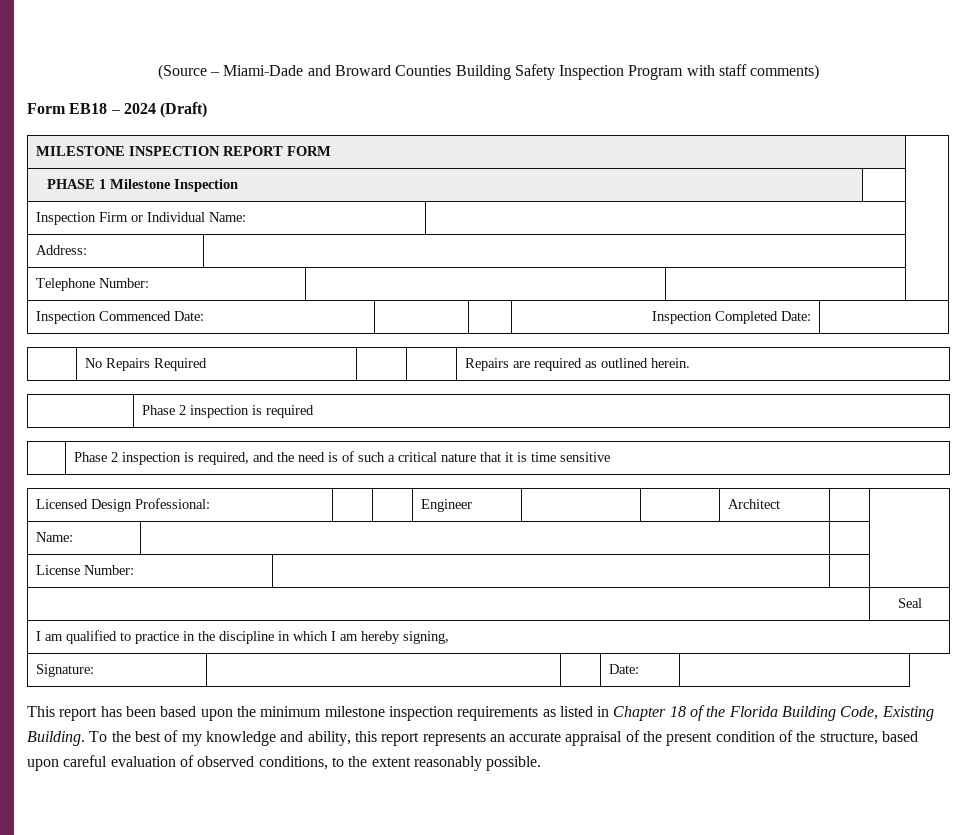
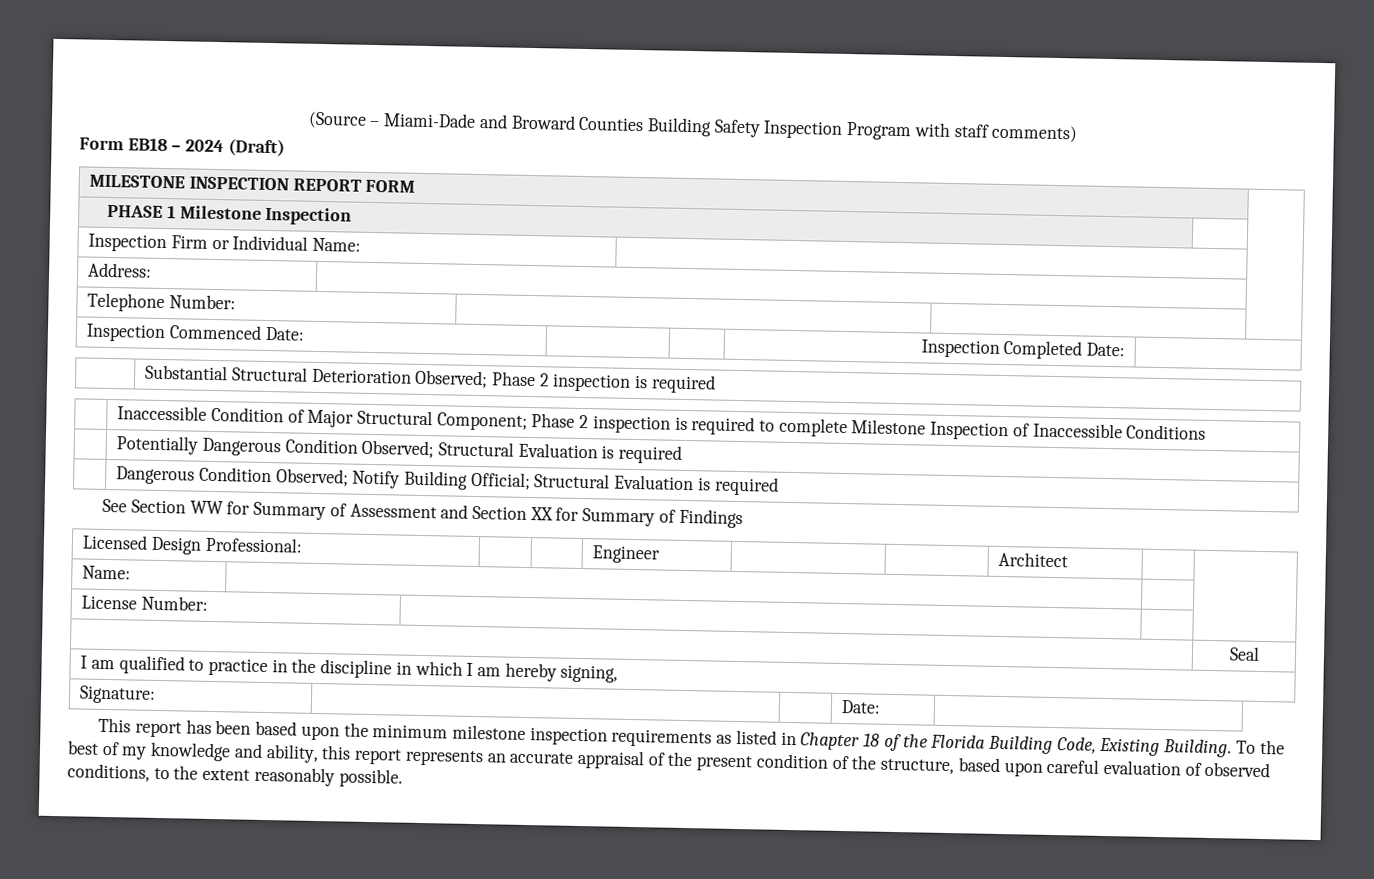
- | No Repairs Required | | | Repairs are required as outlined herein.
- | Phase 2 inspection is required
+ | Substantial Structural Deterioration Observed; Phase 2 inspection is required
- | Phase 2 inspection is required, and the need is of such a critical nature that it is time sensitive
+ | Inaccessible Condition of Major Structural Component; Phase 2 inspection is required to complete Milestone Inspection of Inaccessible Conditions
+ | Potentially Dangerous Condition Observed; Structural Evaluation is required
+ | Dangerous Condition Observed; Notify Building Official; Structural Evaluation is required
+ See Section WW for Summary of Assessment and Section XX for Summary of Findings

